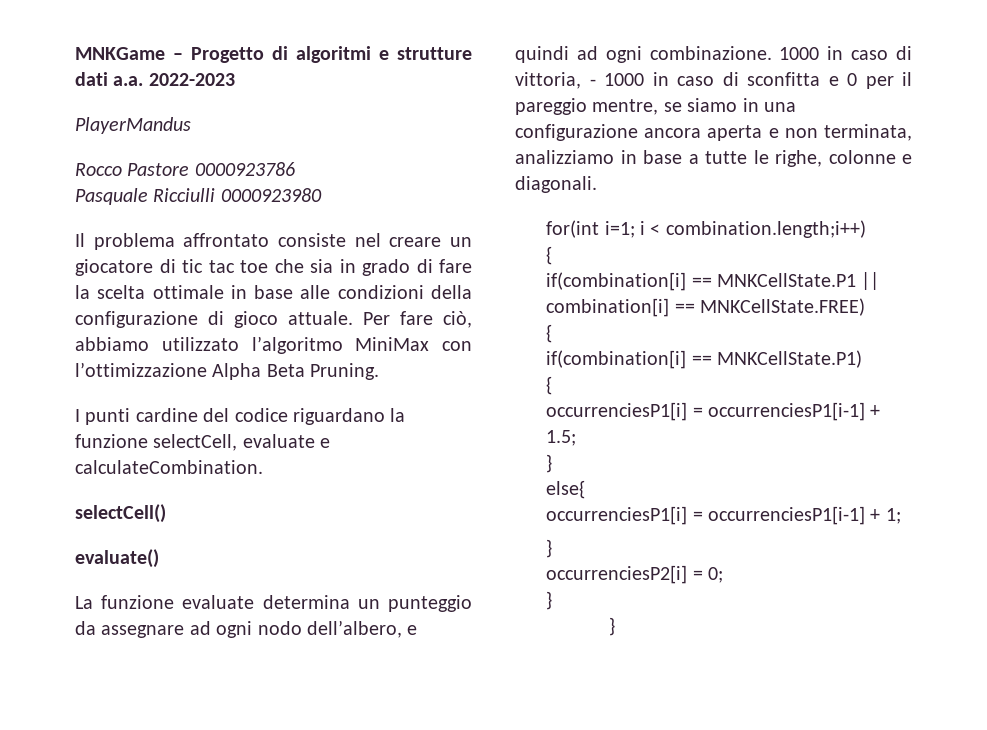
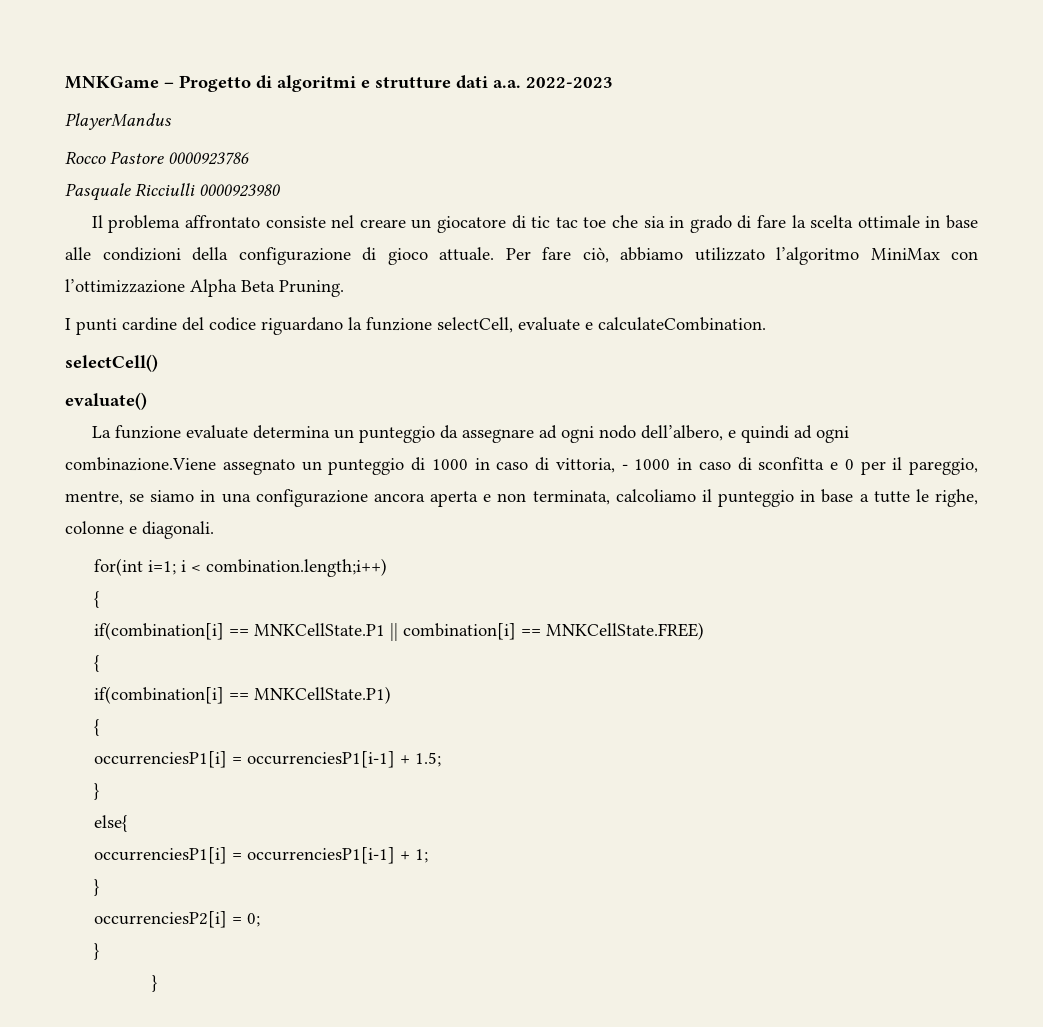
- La funzione evaluate determina un punteggio da assegnare ad ogni nodo dell’albero, e quindi ad ogni combinazione. 1000 in caso di vittoria, - 1000 in caso di sconfitta e 0 per il pareggio mentre, se siamo in una configurazione ancora aperta e non terminata, analizziamo in base a tutte le righe, colonne e diagonali.
+ La funzione evaluate determina un punteggio da assegnare ad ogni nodo dell’albero, e quindi ad ogni combinazione.Viene assegnato un punteggio di 1000 in caso di vittoria, - 1000 in caso di sconfitta e 0 per il pareggio, mentre, se siamo in una configurazione ancora aperta e non terminata, calcoliamo il punteggio in base a tutte le righe, colonne e diagonali.

